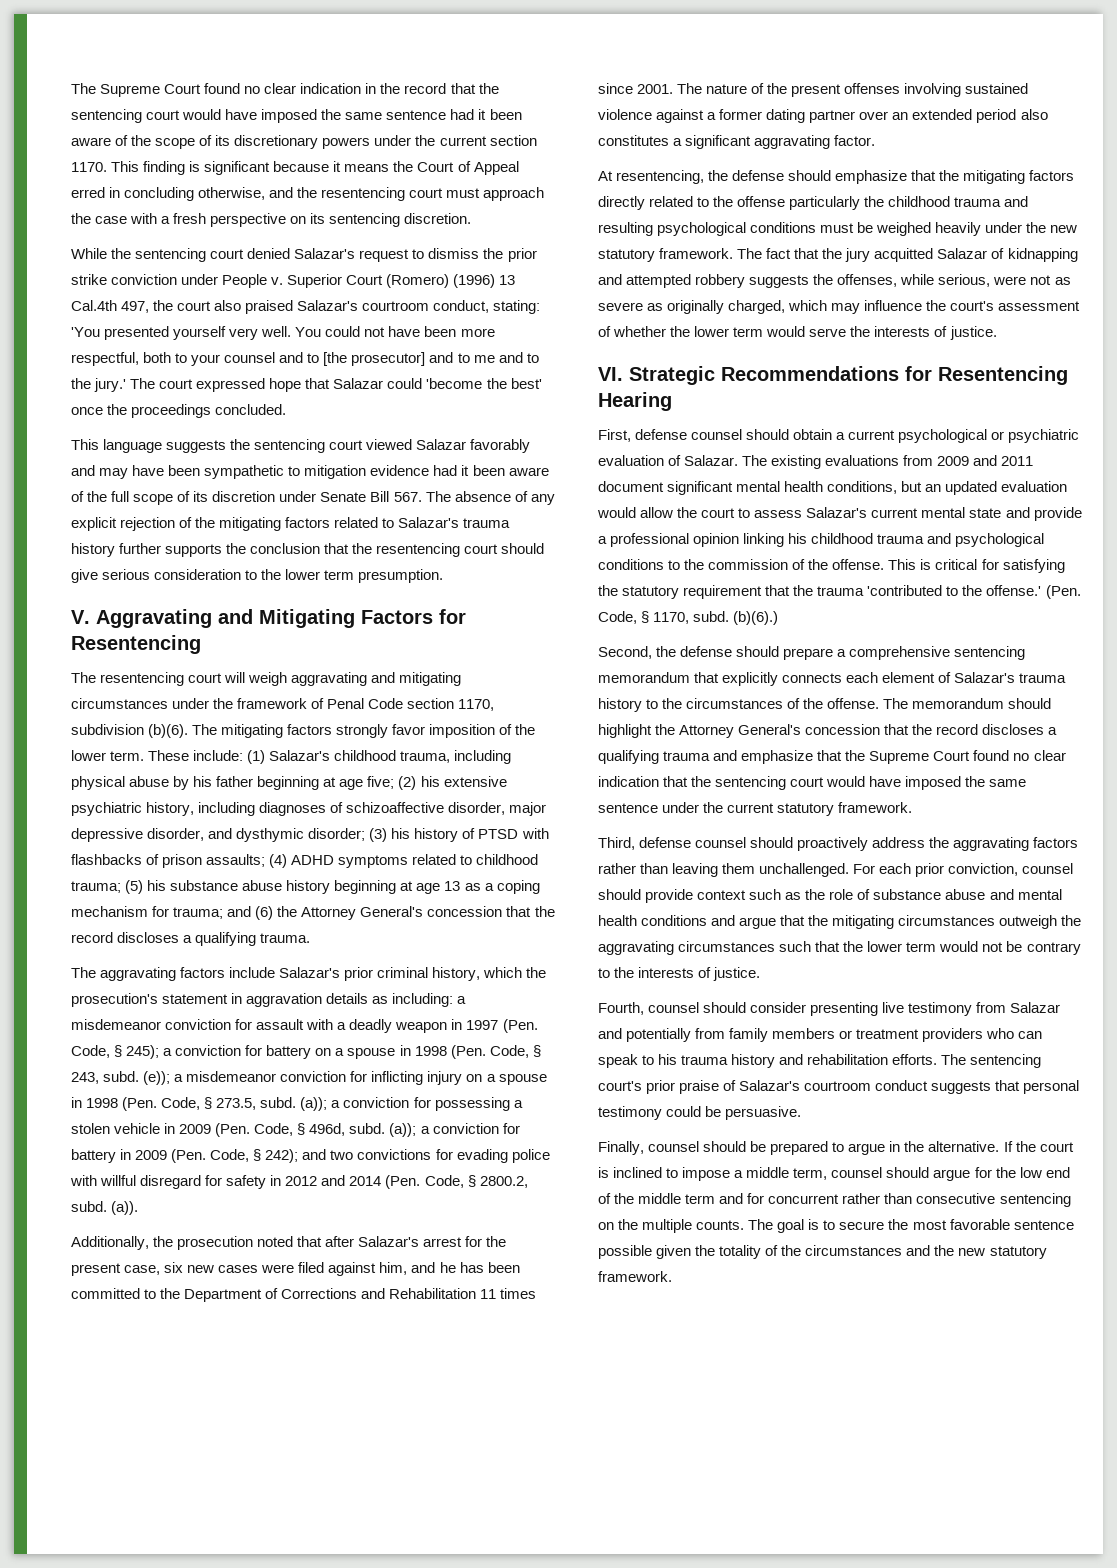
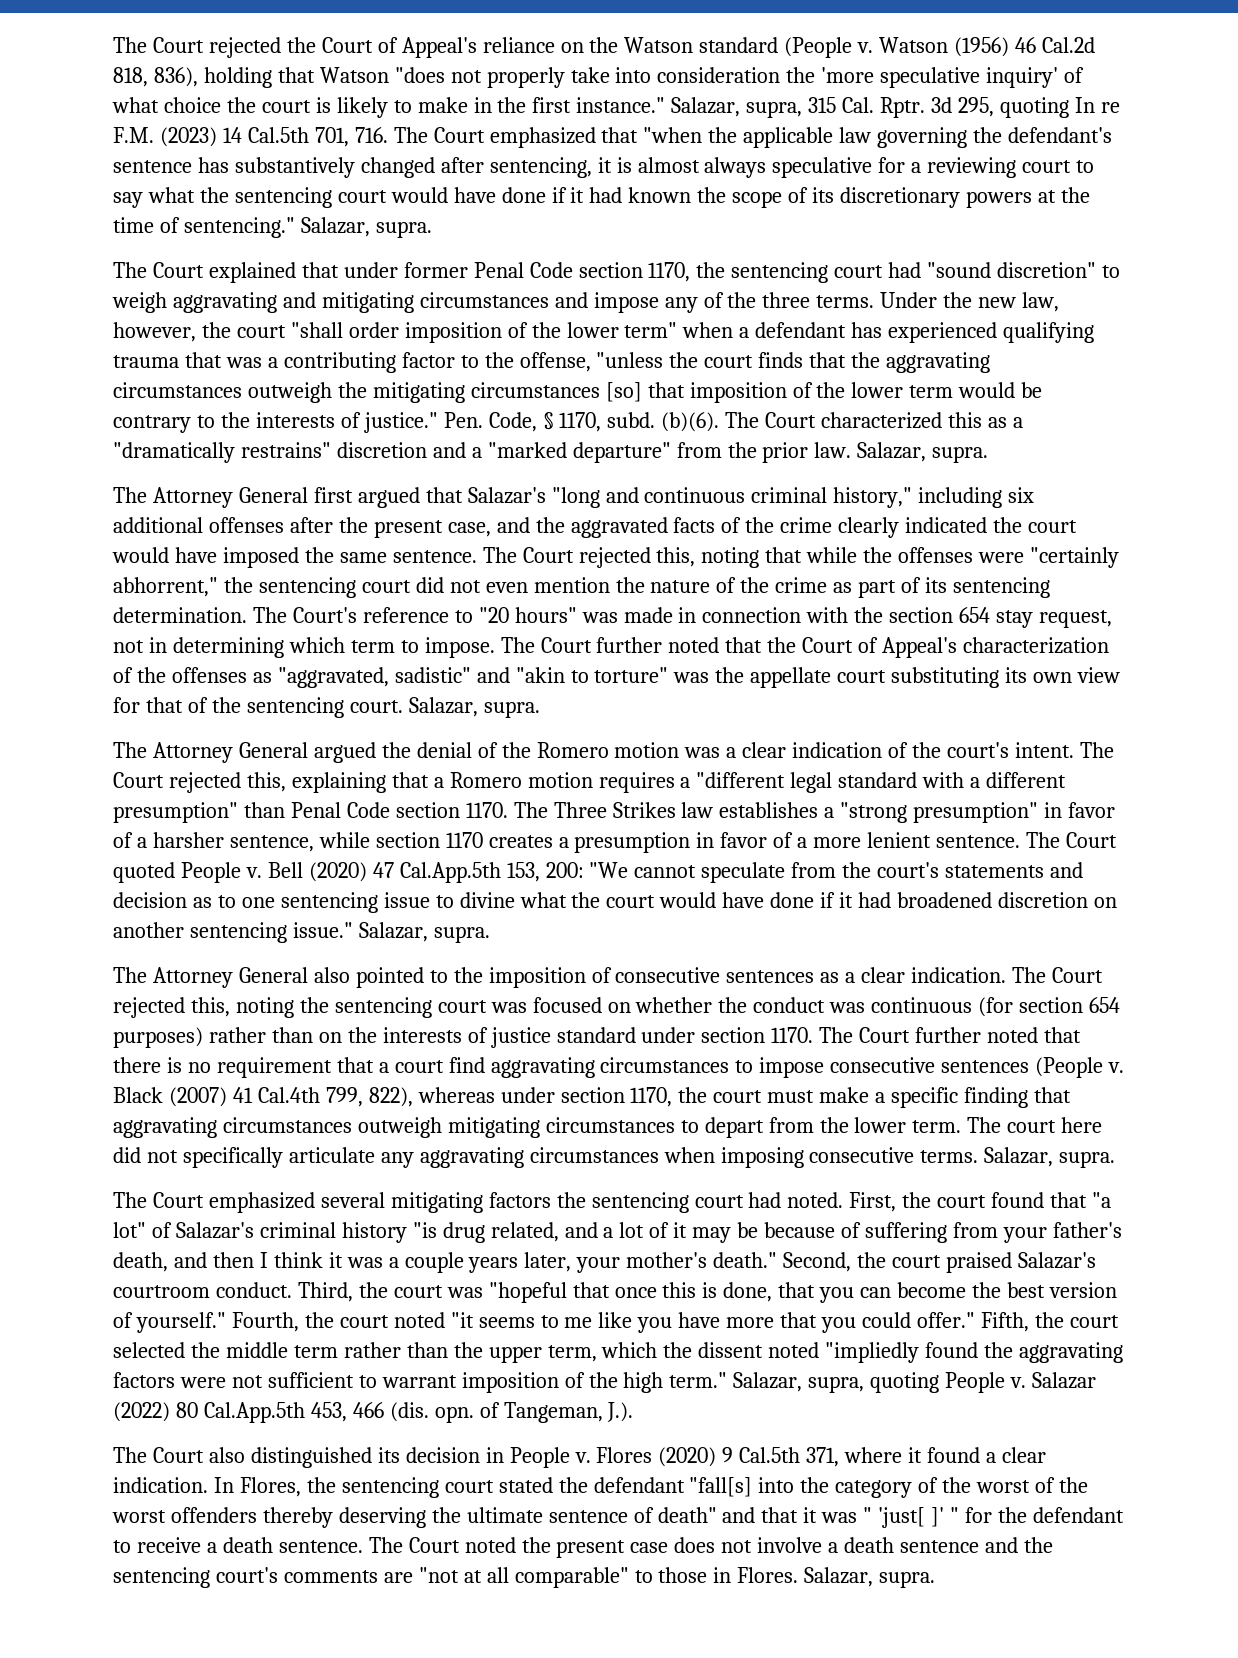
- The Supreme Court found no clear indication in the record that the sentencing court would have imposed the same sentence had it been aware of the scope of its discretionary powers under the current section 1170. This finding is significant because it means the Court of Appeal erred in concluding otherwise, and the resentencing court must approach the case with a fresh perspective on its sentencing discretion.
- While the sentencing court denied Salazar's request to dismiss the prior strike conviction under People v. Superior Court (Romero) (1996) 13 Cal.4th 497, the court also praised Salazar's courtroom conduct, stating: 'You presented yourself very well. You could not have been more respectful, both to your counsel and to [the prosecutor] and to me and to the jury.' The court expressed hope that Salazar could 'become the best' once the proceedings concluded.
- This language suggests the sentencing court viewed Salazar favorably and may have been sympathetic to mitigation evidence had it been aware of the full scope of its discretion under Senate Bill 567. The absence of any explicit rejection of the mitigating factors related to Salazar's trauma history further supports the conclusion that the resentencing court should give serious consideration to the lower term presumption.
- V. Aggravating and Mitigating Factors for Resentencing
- The resentencing court will weigh aggravating and mitigating circumstances under the framework of Penal Code section 1170, subdivision (b)(6). The mitigating factors strongly favor imposition of the lower term. These include: (1) Salazar's childhood trauma, including physical abuse by his father beginning at age five; (2) his extensive psychiatric history, including diagnoses of schizoaffective disorder, major depressive disorder, and dysthymic disorder; (3) his history of PTSD with flashbacks of prison assaults; (4) ADHD symptoms related to childhood trauma; (5) his substance abuse history beginning at age 13 as a coping mechanism for trauma; and (6) the Attorney General's concession that the record discloses a qualifying trauma.
- The aggravating factors include Salazar's prior criminal history, which the prosecution's statement in aggravation details as including: a misdemeanor conviction for assault with a deadly weapon in 1997 (Pen. Code, § 245); a conviction for battery on a spouse in 1998 (Pen. Code, § 243, subd. (e)); a misdemeanor conviction for inflicting injury on a spouse in 1998 (Pen. Code, § 273.5, subd. (a)); a conviction for possessing a stolen vehicle in 2009 (Pen. Code, § 496d, subd. (a)); a conviction for battery in 2009 (Pen. Code, § 242); and two convictions for evading police with willful disregard for safety in 2012 and 2014 (Pen. Code, § 2800.2, subd. (a)).
- Additionally, the prosecution noted that after Salazar's arrest for the present case, six new cases were filed against him, and he has been committed to the Department of Corrections and Rehabilitation 11 times since 2001. The nature of the present offenses involving sustained violence against a former dating partner over an extended period also constitutes a significant aggravating factor.
- At resentencing, the defense should emphasize that the mitigating factors directly related to the offense particularly the childhood trauma and resulting psychological conditions must be weighed heavily under the new statutory framework. The fact that the jury acquitted Salazar of kidnapping and attempted robbery suggests the offenses, while serious, were not as severe as originally charged, which may influence the court's assessment of whether the lower term would serve the interests of justice.
- VI. Strategic Recommendations for Resentencing Hearing
- First, defense counsel should obtain a current psychological or psychiatric evaluation of Salazar. The existing evaluations from 2009 and 2011 document significant mental health conditions, but an updated evaluation would allow the court to assess Salazar's current mental state and provide a professional opinion linking his childhood trauma and psychological conditions to the commission of the offense. This is critical for satisfying the statutory requirement that the trauma 'contributed to the offense.' (Pen. Code, § 1170, subd. (b)(6).)
- Second, the defense should prepare a comprehensive sentencing memorandum that explicitly connects each element of Salazar's trauma history to the circumstances of the offense. The memorandum should highlight the Attorney General's concession that the record discloses a qualifying trauma and emphasize that the Supreme Court found no clear indication that the sentencing court would have imposed the same sentence under the current statutory framework.
- Third, defense counsel should proactively address the aggravating factors rather than leaving them unchallenged. For each prior conviction, counsel should provide context such as the role of substance abuse and mental health conditions and argue that the mitigating circumstances outweigh the aggravating circumstances such that the lower term would not be contrary to the interests of justice.
- Fourth, counsel should consider presenting live testimony from Salazar and potentially from family members or treatment providers who can speak to his trauma history and rehabilitation efforts. The sentencing court's prior praise of Salazar's courtroom conduct suggests that personal testimony could be persuasive.
- Finally, counsel should be prepared to argue in the alternative. If the court is inclined to impose a middle term, counsel should argue for the low end of the middle term and for concurrent rather than consecutive sentencing on the multiple counts. The goal is to secure the most favorable sentence possible given the totality of the circumstances and the new statutory framework.
+ The Court rejected the Court of Appeal's reliance on the Watson standard (People v. Watson (1956) 46 Cal.2d 818, 836), holding that Watson "does not properly take into consideration the 'more speculative inquiry' of what choice the court is likely to make in the first instance." Salazar, supra, 315 Cal. Rptr. 3d 295, quoting In re F.M. (2023) 14 Cal.5th 701, 716. The Court emphasized that "when the applicable law governing the defendant's sentence has substantively changed after sentencing, it is almost always speculative for a reviewing court to say what the sentencing court would have done if it had known the scope of its discretionary powers at the time of sentencing." Salazar, supra.
+ The Court explained that under former Penal Code section 1170, the sentencing court had "sound discretion" to weigh aggravating and mitigating circumstances and impose any of the three terms. Under the new law, however, the court "shall order imposition of the lower term" when a defendant has experienced qualifying trauma that was a contributing factor to the offense, "unless the court finds that the aggravating circumstances outweigh the mitigating circumstances [so] that imposition of the lower term would be contrary to the interests of justice." Pen. Code, § 1170, subd. (b)(6). The Court characterized this as a "dramatically restrains" discretion and a "marked departure" from the prior law. Salazar, supra.
+ The Attorney General first argued that Salazar's "long and continuous criminal history," including six additional offenses after the present case, and the aggravated facts of the crime clearly indicated the court would have imposed the same sentence. The Court rejected this, noting that while the offenses were "certainly abhorrent," the sentencing court did not even mention the nature of the crime as part of its sentencing determination. The Court's reference to "20 hours" was made in connection with the section 654 stay request, not in determining which term to impose. The Court further noted that the Court of Appeal's characterization of the offenses as "aggravated, sadistic" and "akin to torture" was the appellate court substituting its own view for that of the sentencing court. Salazar, supra.
+ The Attorney General argued the denial of the Romero motion was a clear indication of the court's intent. The Court rejected this, explaining that a Romero motion requires a "different legal standard with a different presumption" than Penal Code section 1170. The Three Strikes law establishes a "strong presumption" in favor of a harsher sentence, while section 1170 creates a presumption in favor of a more lenient sentence. The Court quoted People v. Bell (2020) 47 Cal.App.5th 153, 200: "We cannot speculate from the court's statements and decision as to one sentencing issue to divine what the court would have done if it had broadened discretion on another sentencing issue." Salazar, supra.
+ The Attorney General also pointed to the imposition of consecutive sentences as a clear indication. The Court rejected this, noting the sentencing court was focused on whether the conduct was continuous (for section 654 purposes) rather than on the interests of justice standard under section 1170. The Court further noted that there is no requirement that a court find aggravating circumstances to impose consecutive sentences (People v. Black (2007) 41 Cal.4th 799, 822), whereas under section 1170, the court must make a specific finding that aggravating circumstances outweigh mitigating circumstances to depart from the lower term. The court here did not specifically articulate any aggravating circumstances when imposing consecutive terms. Salazar, supra.
+ The Court emphasized several mitigating factors the sentencing court had noted. First, the court found that "a lot" of Salazar's criminal history "is drug related, and a lot of it may be because of suffering from your father's death, and then I think it was a couple years later, your mother's death." Second, the court praised Salazar's courtroom conduct. Third, the court was "hopeful that once this is done, that you can become the best version of yourself." Fourth, the court noted "it seems to me like you have more that you could offer." Fifth, the court selected the middle term rather than the upper term, which the dissent noted "impliedly found the aggravating factors were not sufficient to warrant imposition of the high term." Salazar, supra, quoting People v. Salazar (2022) 80 Cal.App.5th 453, 466 (dis. opn. of Tangeman, J.).
+ The Court also distinguished its decision in People v. Flores (2020) 9 Cal.5th 371, where it found a clear indication. In Flores, the sentencing court stated the defendant "fall[s] into the category of the worst of the worst offenders thereby deserving the ultimate sentence of death" and that it was " 'just[ ]' " for the defendant to receive a death sentence. The Court noted the present case does not involve a death sentence and the sentencing court's comments are "not at all comparable" to those in Flores. Salazar, supra.

